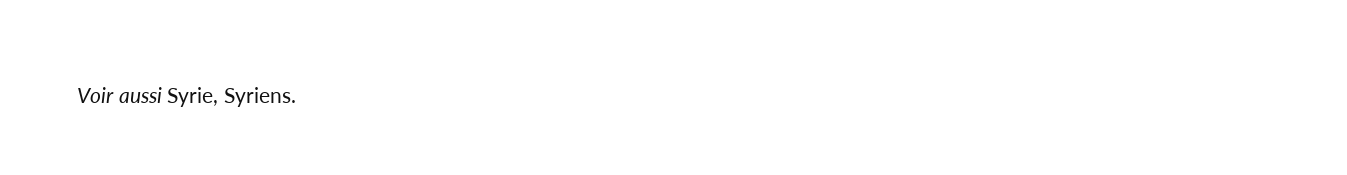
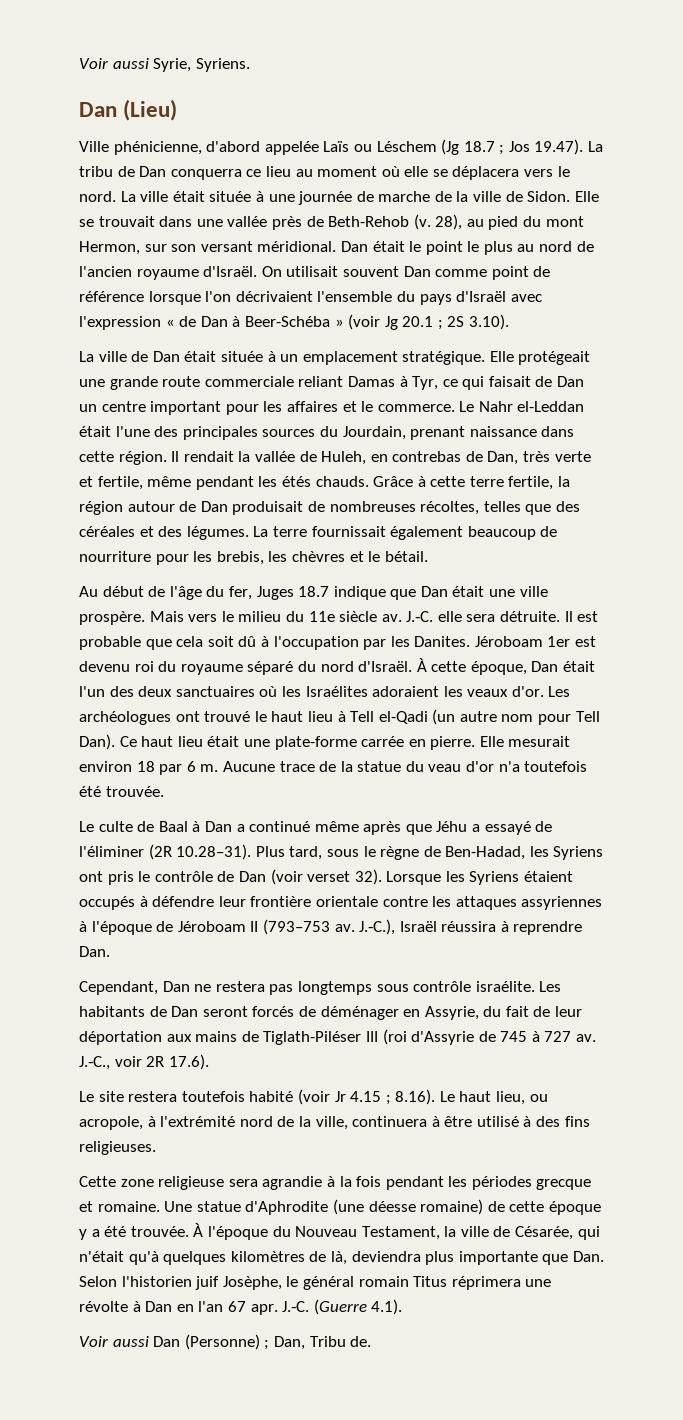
+ Dan (Lieu)
+ Ville phénicienne, d'abord appelée Laïs ou Léschem (Jg 18.7 ; Jos 19.47). La tribu de Dan conquerra ce lieu au moment où elle se déplacera vers le nord. La ville était située à une journée de marche de la ville de Sidon. Elle se trouvait dans une vallée près de Beth-Rehob (v. 28), au pied du mont Hermon, sur son versant méridional. Dan était le point le plus au nord de l'ancien royaume d'Israël. On utilisait souvent Dan comme point de référence lorsque l'on décrivaient l'ensemble du pays d'Israël avec l'expression « de Dan à Beer-Schéba » (voir Jg 20.1 ; 2S 3.10).
+ La ville de Dan était située à un emplacement stratégique. Elle protégeait une grande route commerciale reliant Damas à Tyr, ce qui faisait de Dan un centre important pour les affaires et le commerce. Le Nahr el-Leddan était l'une des principales sources du Jourdain, prenant naissance dans cette région. Il rendait la vallée de Huleh, en contrebas de Dan, très verte et fertile, même pendant les étés chauds. Grâce à cette terre fertile, la région autour de Dan produisait de nombreuses récoltes, telles que des céréales et des légumes. La terre fournissait également beaucoup de nourriture pour les brebis, les chèvres et le bétail.
+ Au début de l'âge du fer, Juges 18.7 indique que Dan était une ville prospère. Mais vers le milieu du 11e siècle av. J.‑C. elle sera détruite. Il est probable que cela soit dû à l'occupation par les Danites. Jéroboam 1er est devenu roi du royaume séparé du nord d'Israël. À cette époque, Dan était l'un des deux sanctuaires où les Israélites adoraient les veaux d'or. Les archéologues ont trouvé le haut lieu à Tell el-Qadi (un autre nom pour Tell Dan). Ce haut lieu était une plate-forme carrée en pierre. Elle mesurait environ 18 par 6 m. Aucune trace de la statue du veau d'or n'a toutefois été trouvée.
+ Le culte de Baal à Dan a continué même après que Jéhu a essayé de l'éliminer (2R 10.28–31). Plus tard, sous le règne de Ben-Hadad, les Syriens ont pris le contrôle de Dan (voir verset 32). Lorsque les Syriens étaient occupés à défendre leur frontière orientale contre les attaques assyriennes à l'époque de Jéroboam II (793–753 av. J.‑C.), Israël réussira à reprendre Dan.
+ Cependant, Dan ne restera pas longtemps sous contrôle israélite. Les habitants de Dan seront forcés de déménager en Assyrie, du fait de leur déportation aux mains de Tiglath-Piléser III (roi d'Assyrie de 745 à 727 av. J.‑C., voir 2R 17.6).
+ Le site restera toutefois habité (voir Jr 4.15 ; 8.16). Le haut lieu, ou acropole, à l'extrémité nord de la ville, continuera à être utilisé à des fins religieuses.
+ Cette zone religieuse sera agrandie à la fois pendant les périodes grecque et romaine. Une statue d'Aphrodite (une déesse romaine) de cette époque y a été trouvée. À l'époque du Nouveau Testament, la ville de Césarée, qui n'était qu'à quelques kilomètres de là, deviendra plus importante que Dan. Selon l'historien juif Josèphe, le général romain Titus réprimera une révolte à Dan en l'an 67 apr. J.‑C. (Guerre 4.1).
+ Voir aussi Dan (Personne) ; Dan, Tribu de.

